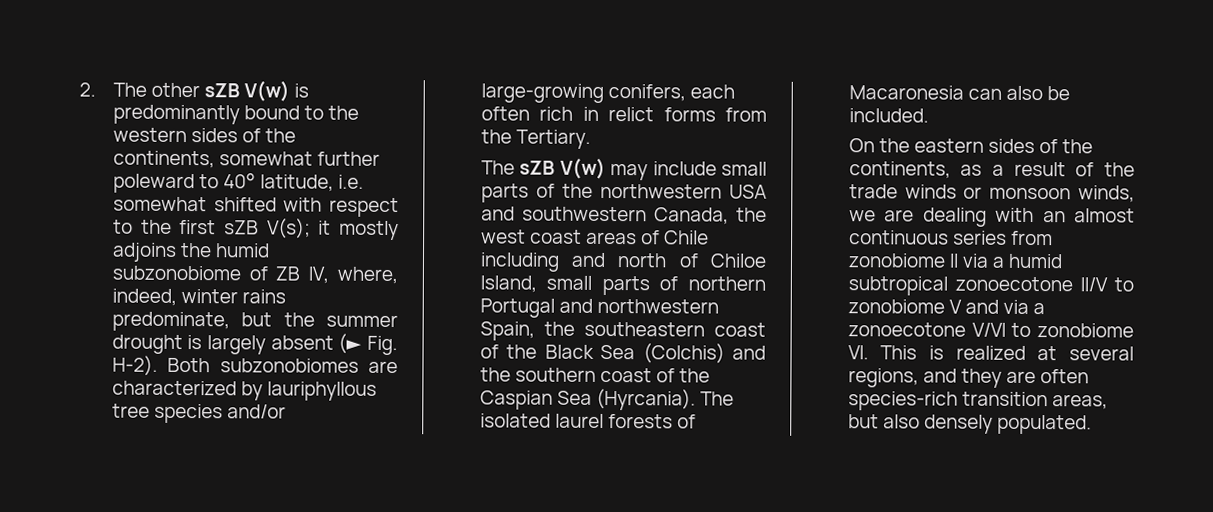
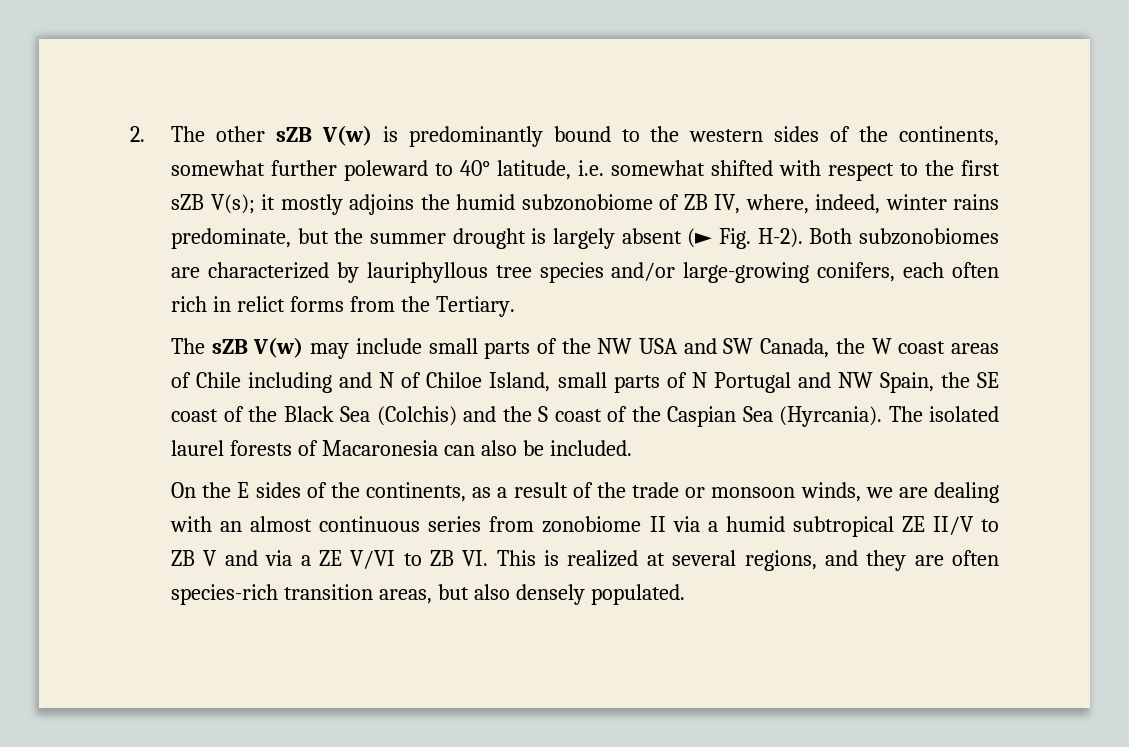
- The sZB V(w) may include small parts of the northwestern USA and southwestern Canada, the west coast areas of Chile including and north of Chiloe Island, small parts of northern Portugal and northwestern Spain, the southeastern coast of the Black Sea (Colchis) and the southern coast of the Caspian Sea (Hyrcania).
+ The sZB V(w) may include small parts of the NW USA and SW Canada, the W coast areas of Chile including and N of Chiloe Island, small parts of N Portugal and NW Spain, the SE coast of the Black Sea (Colchis) and the S coast of the Caspian Sea (Hyrcania).
- On the eastern sides of the continents, as a result of the trade winds or monsoon winds, we are dealing with an almost continuous series from zonobiome II via a humid subtropical zonoecotone II/V to zonobiome V and via a zonoecotone V/VI to zonobiome VI. This is realized at several regions, and they are often species-rich transition areas, but also densely populated.
+ On the E sides of the continents, as a result of the trade or monsoon winds, we are dealing with an almost continuous series from zonobiome II via a humid subtropical ZE II/V to ZB V and via a ZE V/VI to ZB VI. This is realized at several regions, and they are often species-rich transition areas, but also densely populated.

